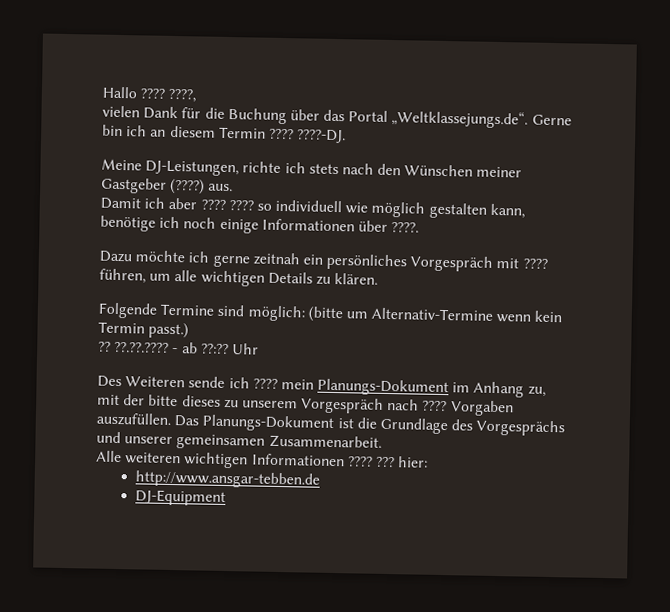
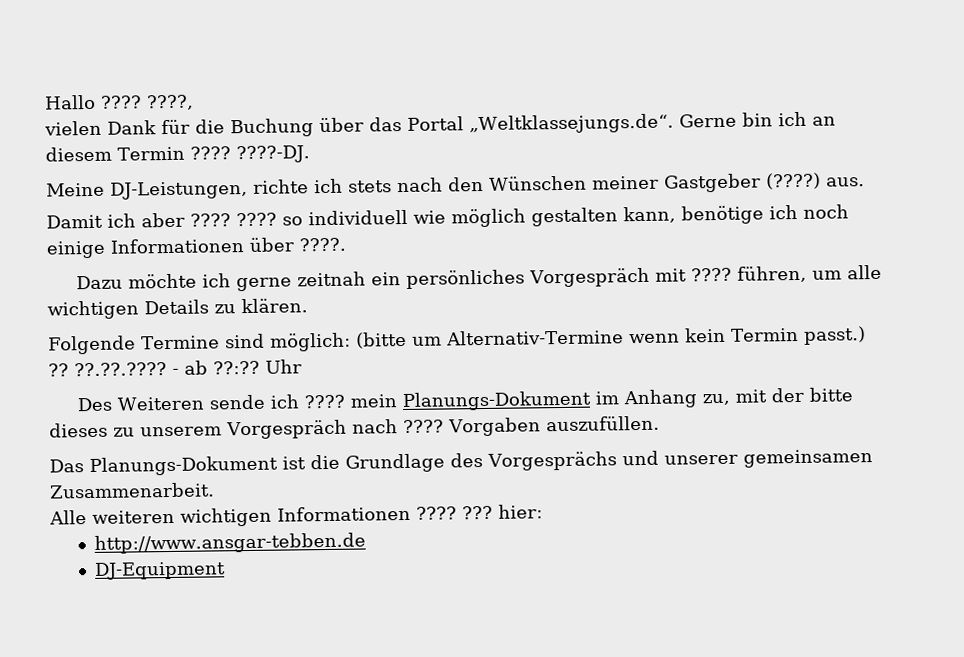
- Vorgaben auszufüllen. Das Planungs-Dokument ist die Grundlage des Vorgesprächs und unserer gemeinsamen Zusammenarbeit.
+ Vorgaben auszufüllen.
+ Das Planungs-Dokument ist die Grundlage des Vorgesprächs und unserer gemeinsamen Zusammenarbeit.

